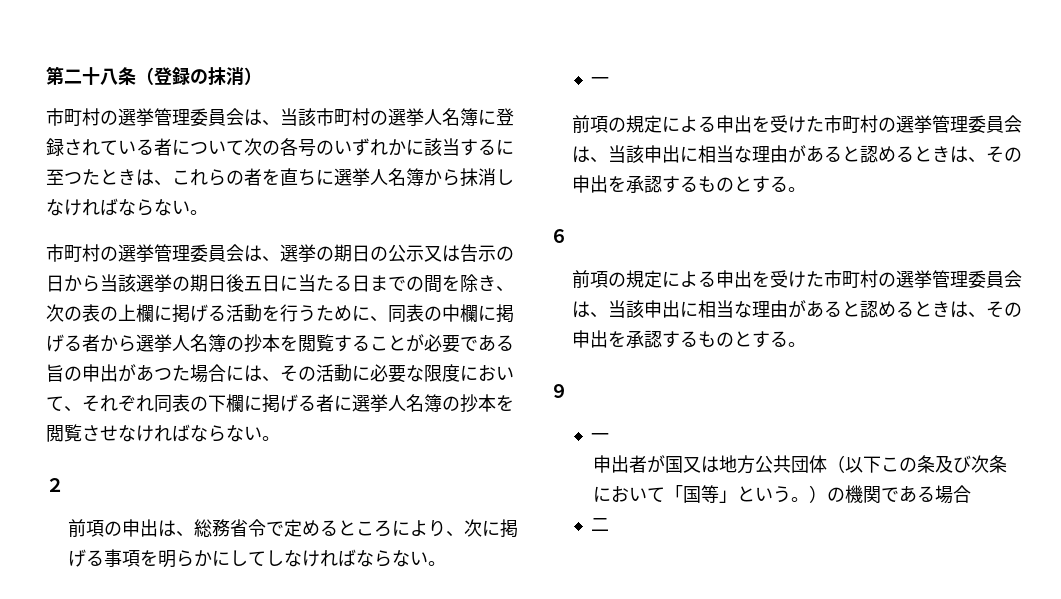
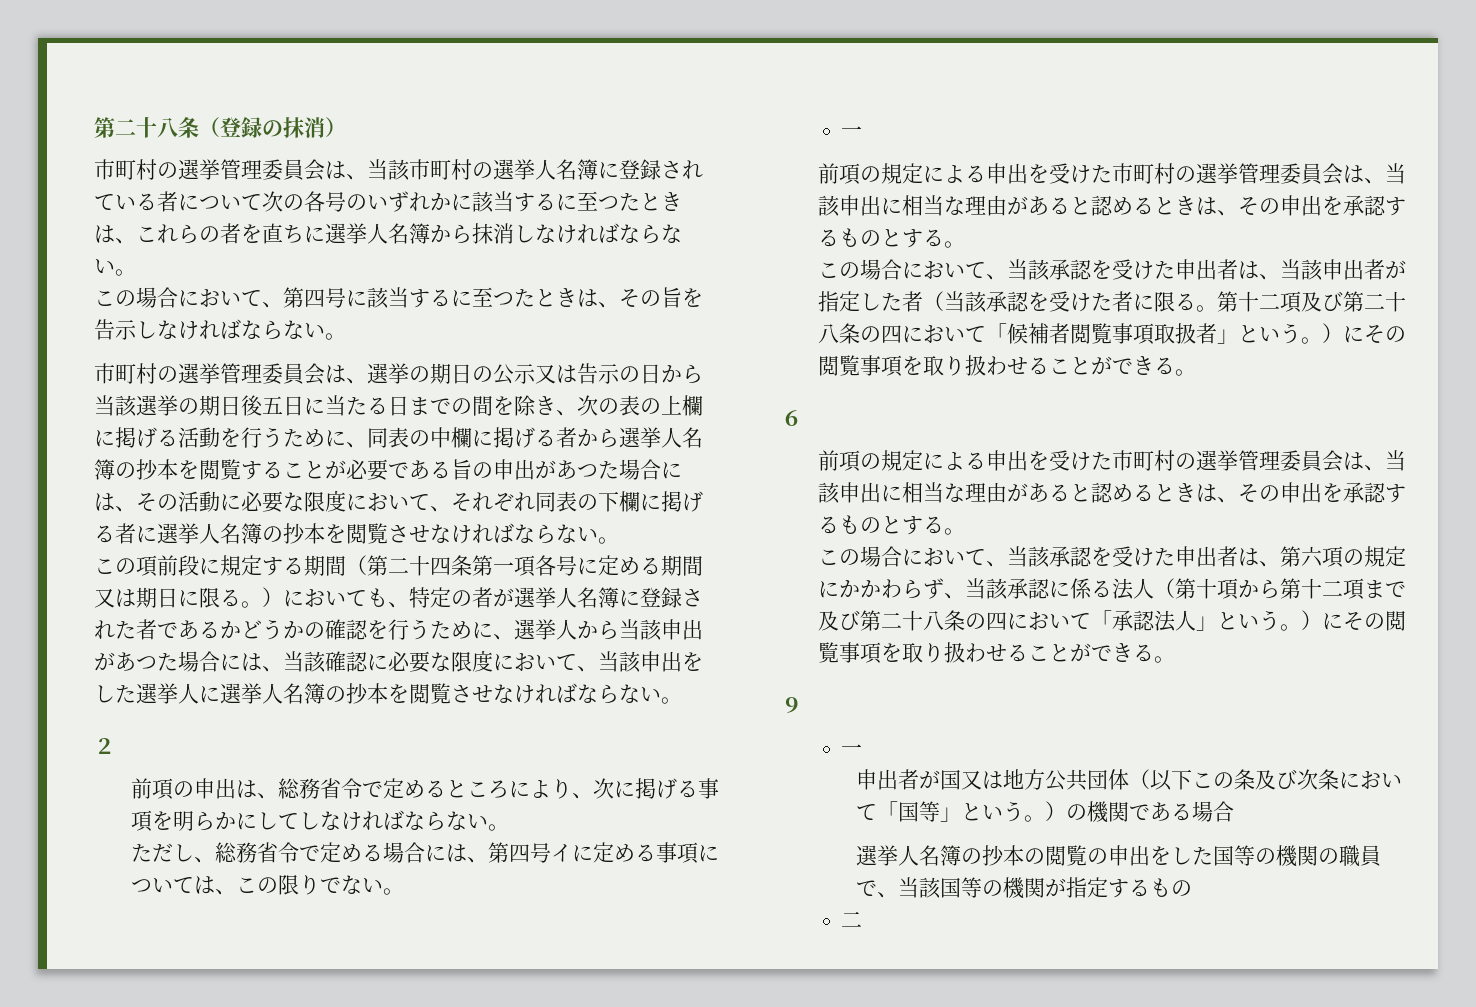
+ この場合において、第四号に該当するに至つたときは、その旨を告示しなければならない。
+ この項前段に規定する期間（第二十四条第一項各号に定める期間又は期日に限る。）においても、特定の者が選挙人名簿に登録された者であるかどうかの確認を行うために、選挙人から当該申出があつた場合には、当該確認に必要な限度において、当該申出をした選挙人に選挙人名簿の抄本を閲覧させなければならない。
+ ただし、総務省令で定める場合には、第四号イに定める事項については、この限りでない。
+ この場合において、当該承認を受けた申出者は、当該申出者が指定した者（当該承認を受けた者に限る。第十二項及び第二十八条の四において「候補者閲覧事項取扱者」という。）にその閲覧事項を取り扱わせることができる。
+ この場合において、当該承認を受けた申出者は、第六項の規定にかかわらず、当該承認に係る法人（第十項から第十二項まで及び第二十八条の四において「承認法人」という。）にその閲覧事項を取り扱わせることができる。
+ 選挙人名簿の抄本の閲覧の申出をした国等の機関の職員で、当該国等の機関が指定するもの

